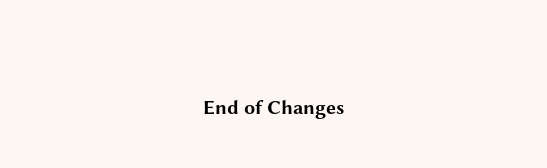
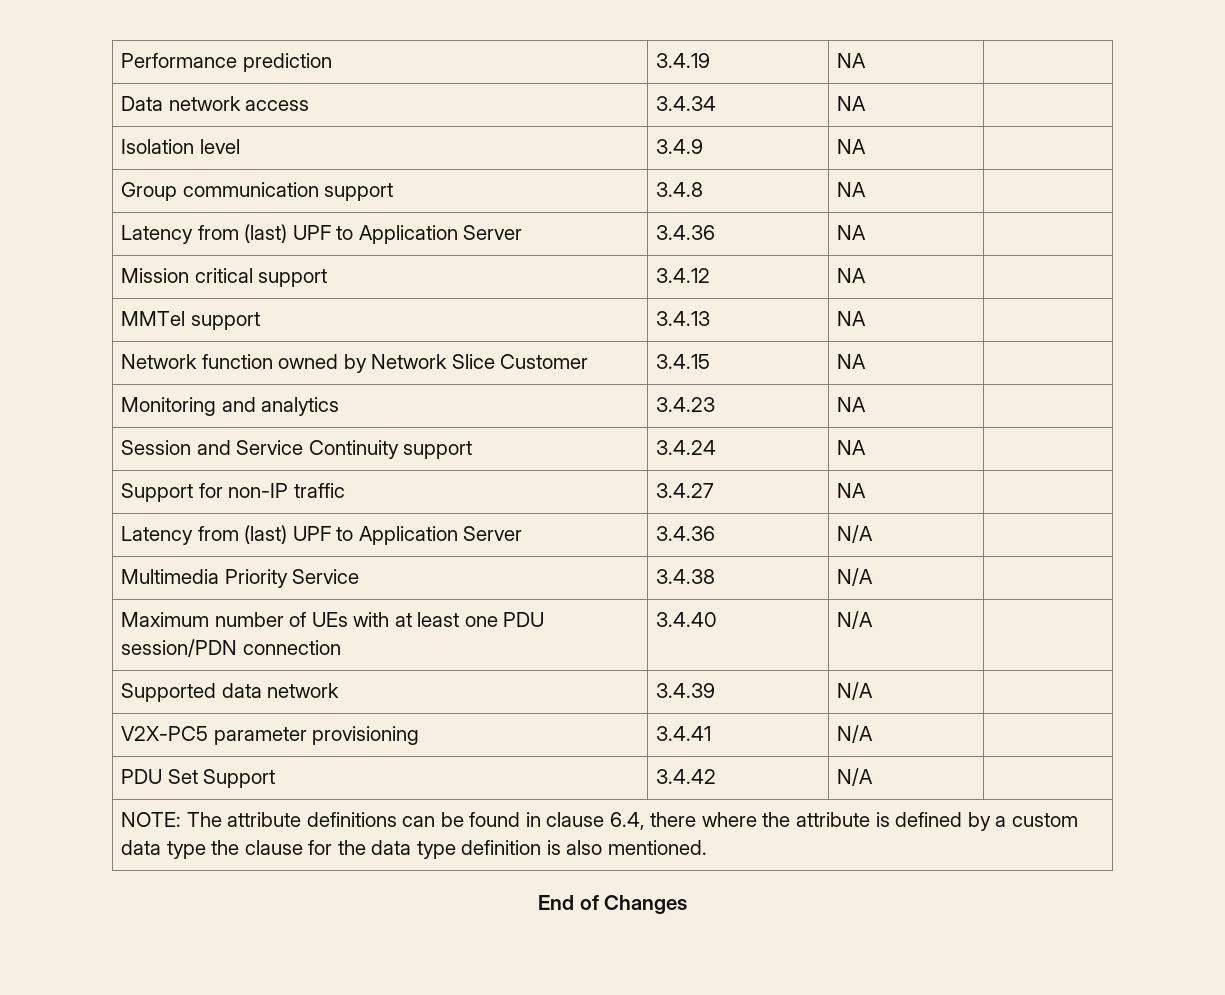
+ Performance prediction | 3.4.19 | NA |
+ Data network access | 3.4.34 | NA |
+ Isolation level | 3.4.9 | NA |
+ Group communication support | 3.4.8 | NA |
+ Latency from (last) UPF to Application Server | 3.4.36 | NA |
+ Mission critical support | 3.4.12 | NA |
+ MMTel support | 3.4.13 | NA |
+ Network function owned by Network Slice Customer | 3.4.15 | NA |
+ Monitoring and analytics | 3.4.23 | NA |
+ Session and Service Continuity support | 3.4.24 | NA |
+ Support for non-IP traffic | 3.4.27 | NA |
+ Latency from (last) UPF to Application Server | 3.4.36 | N/A |
+ Multimedia Priority Service | 3.4.38 | N/A |
+ Maximum number of UEs with at least one PDU session/PDN connection | 3.4.40 | N/A |
+ Supported data network | 3.4.39 | N/A |
+ V2X-PC5 parameter provisioning | 3.4.41 | N/A |
+ PDU Set Support | 3.4.42 | N/A |
+ NOTE: The attribute definitions can be found in clause 6.4, there where the attribute is defined by a custom data type the clause for the data type definition is also mentioned.

